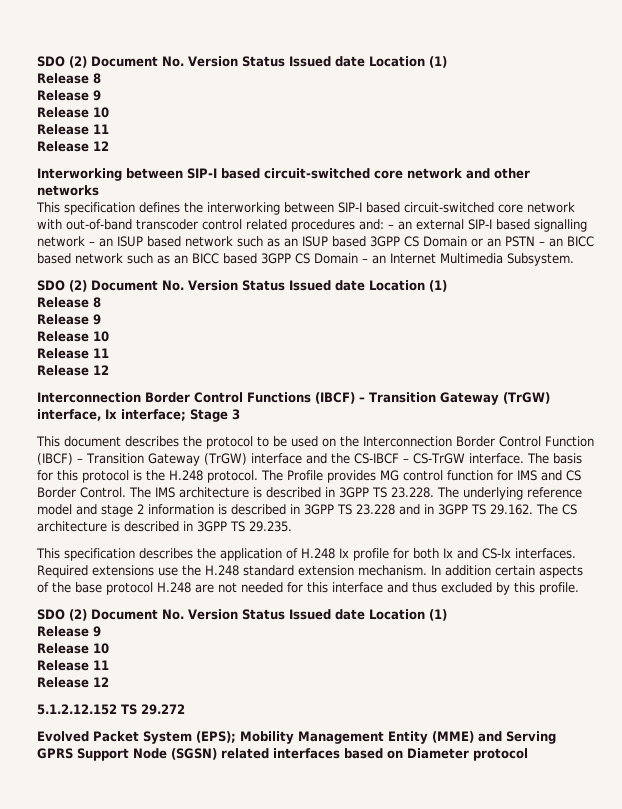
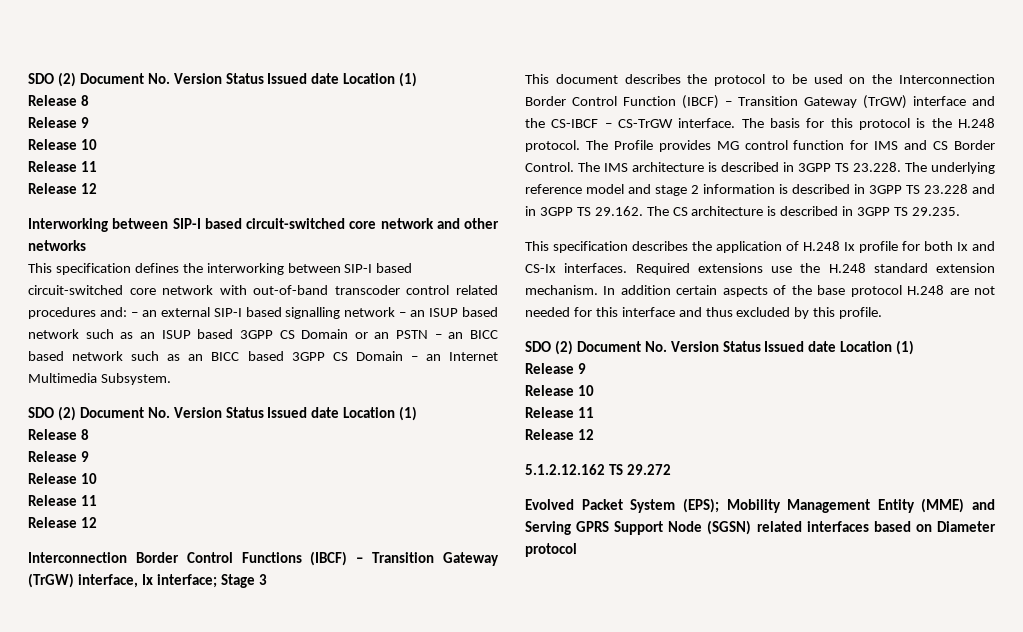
- 5.1.2.12.152 TS 29.272
+ 5.1.2.12.162 TS 29.272

